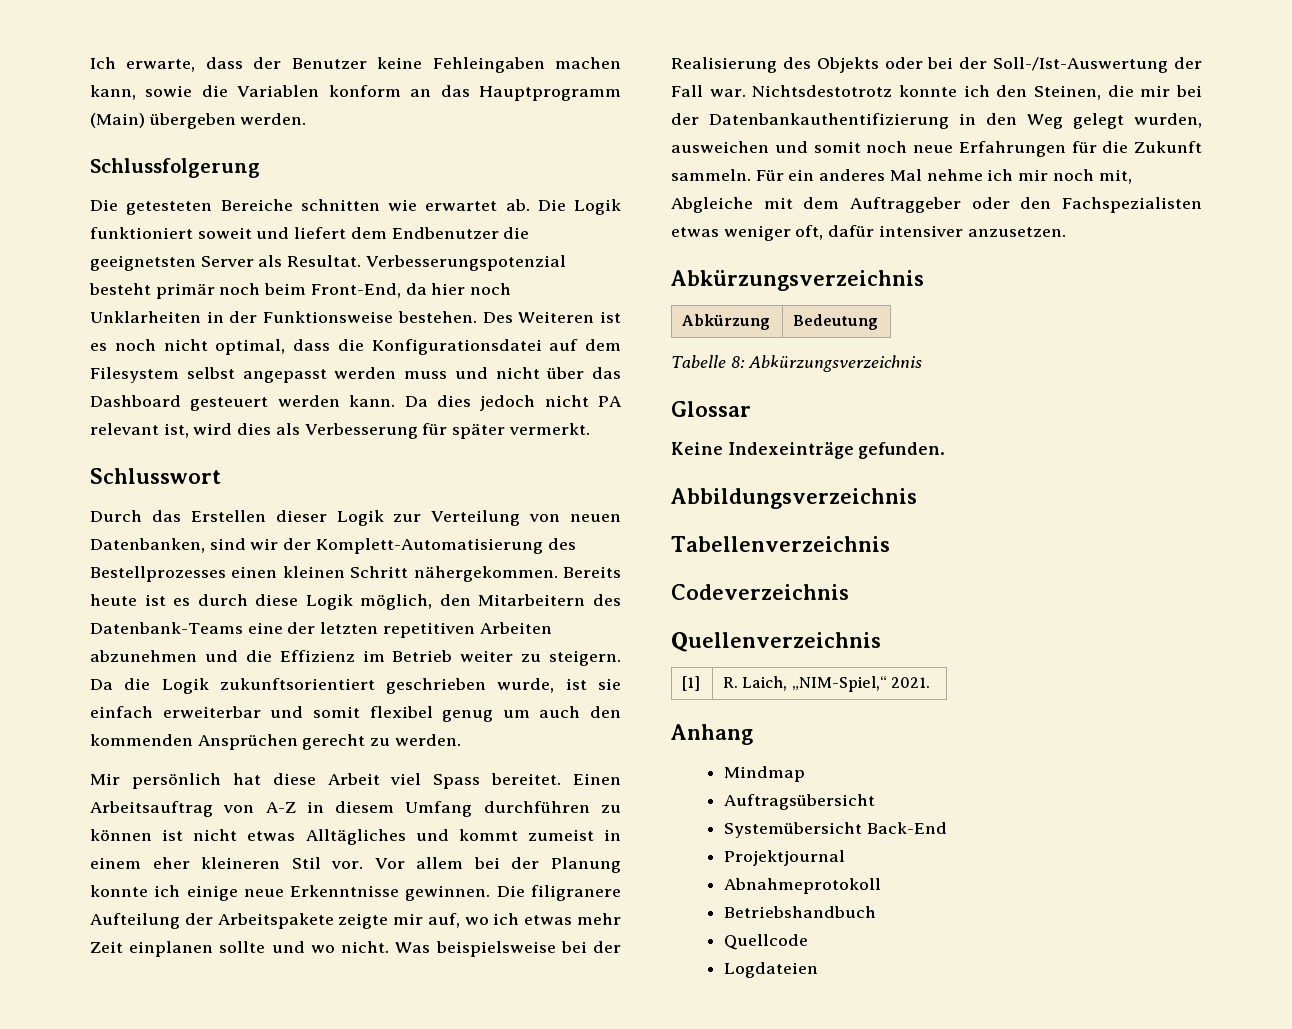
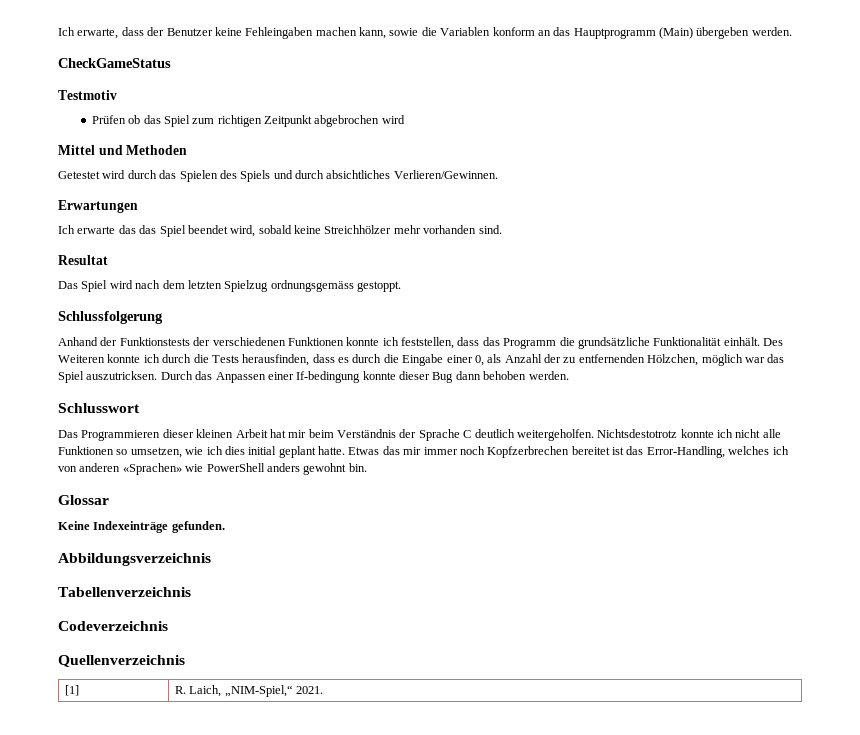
+ CheckGameStatus
+ Testmotiv
+ Prüfen ob das Spiel zum richtigen Zeitpunkt abgebrochen wird
+ Mittel und Methoden
+ Getestet wird durch das Spielen des Spiels und durch absichtliches Verlieren/Gewinnen.
+ Erwartungen
+ Ich erwarte das das Spiel beendet wird, sobald keine Streichhölzer mehr vorhanden sind.
+ Resultat
+ Das Spiel wird nach dem letzten Spielzug ordnungsgemäss gestoppt.
  Schlussfolgerung
- Die getesteten Bereiche schnitten wie erwartet ab. Die Logik funktioniert soweit und liefert dem Endbenutzer die geeignetsten Server als Resultat. Verbesserungspotenzial besteht primär noch beim Front-End, da hier noch Unklarheiten in der Funktionsweise bestehen. Des Weiteren ist es noch nicht optimal, dass die Konfigurationsdatei auf dem Filesystem selbst angepasst werden muss und nicht über das Dashboard gesteuert werden kann. Da dies jedoch nicht PA relevant ist, wird dies als Verbesserung für später vermerkt.
+ Anhand der Funktionstests der verschiedenen Funktionen konnte ich feststellen, dass das Programm die grundsätzliche Funktionalität einhält. Des Weiteren konnte ich durch die Tests herausfinden, dass es durch die Eingabe einer 0, als Anzahl der zu entfernenden Hölzchen, möglich war das Spiel auszutricksen. Durch das Anpassen einer If-bedingung konnte dieser Bug dann behoben werden.
  Schlusswort
- Durch das Erstellen dieser Logik zur Verteilung von neuen Datenbanken, sind wir der Komplett-Automatisierung des Bestellprozesses einen kleinen Schritt nähergekommen. Bereits heute ist es durch diese Logik möglich, den Mitarbeitern des Datenbank-Teams eine der letzten repetitiven Arbeiten abzunehmen und die Effizienz im Betrieb weiter zu steigern. Da die Logik zukunftsorientiert geschrieben wurde, ist sie einfach erweiterbar und somit flexibel genug um auch den kommenden Ansprüchen gerecht zu werden.
- Mir persönlich hat diese Arbeit viel Spass bereitet. Einen Arbeitsauftrag von A-Z in diesem Umfang durchführen zu können ist nicht etwas Alltägliches und kommt zumeist in einem eher kleineren Stil vor. Vor allem bei der Planung konnte ich einige neue Erkenntnisse gewinnen. Die filigranere Aufteilung der Arbeitspakete zeigte mir auf, wo ich etwas mehr Zeit einplanen sollte und wo nicht. Was beispielsweise bei der Realisierung des Objekts oder bei der Soll-/Ist-Auswertung der Fall war. Nichtsdestotrotz konnte ich den Steinen, die mir bei der Datenbankauthentifizierung in den Weg gelegt wurden, ausweichen und somit noch neue Erfahrungen für die Zukunft sammeln. Für ein anderes Mal nehme ich mir noch mit, Abgleiche mit dem Auftraggeber oder den Fachspezialisten etwas weniger oft, dafür intensiver anzusetzen.
- Abkürzungsverzeichnis
- Abkürzung | Bedeutung
- Tabelle 8: Abkürzungsverzeichnis
+ Das Programmieren dieser kleinen Arbeit hat mir beim Verständnis der Sprache C deutlich weitergeholfen. Nichtsdestotrotz konnte ich nicht alle Funktionen so umsetzen, wie ich dies initial geplant hatte. Etwas das mir immer noch Kopfzerbrechen bereitet ist das Error-Handling, welches ich von anderen «Sprachen» wie PowerShell anders gewohnt bin.
- Anhang
- Mindmap
- Auftragsübersicht
- Systemübersicht Back-End
- Projektjournal
- Abnahmeprotokoll
- Betriebshandbuch
- Quellcode
- Logdateien

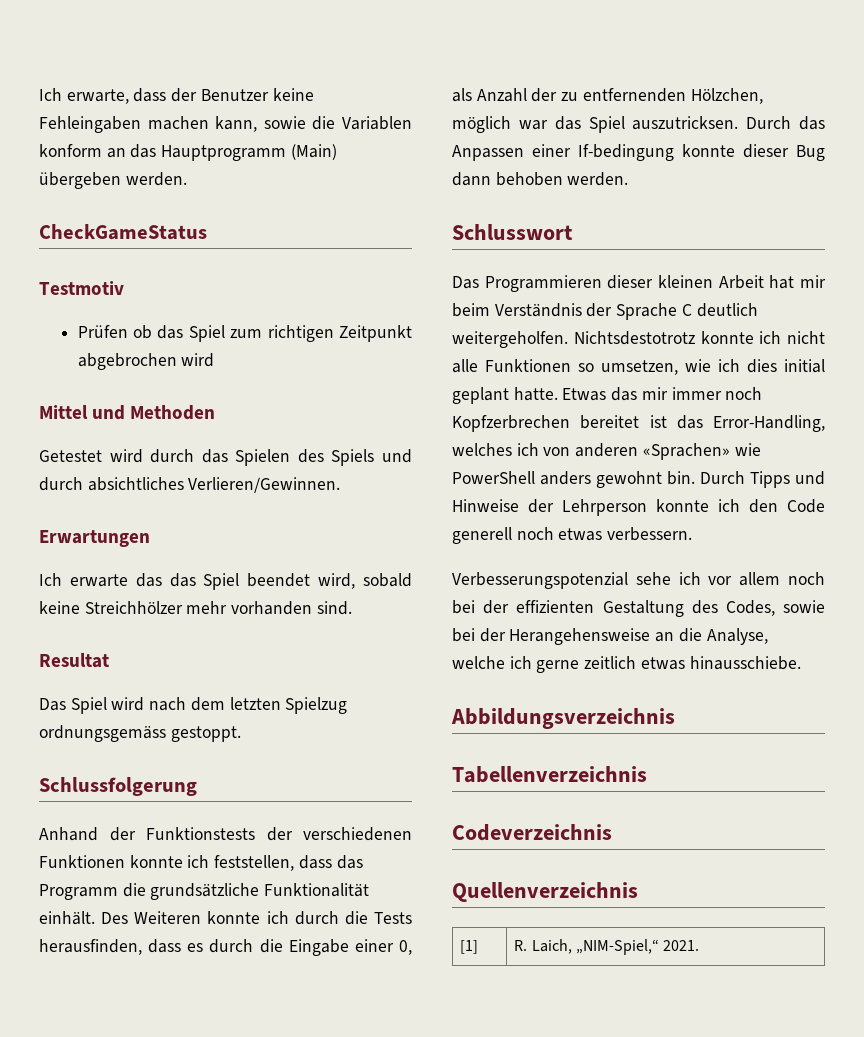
- Etwas das mir immer noch Kopfzerbrechen bereitet ist das Error-Handling, welches ich von anderen «Sprachen» wie PowerShell anders gewohnt bin.
- Glossar
- Keine Indexeinträge gefunden.
+ Etwas das mir immer noch Kopfzerbrechen bereitet ist das Error-Handling, welches ich von anderen «Sprachen» wie PowerShell anders gewohnt bin. Durch Tipps und Hinweise der Lehrperson konnte ich den Code generell noch etwas verbessern.
+ Verbesserungspotenzial sehe ich vor allem noch bei der effizienten Gestaltung des Codes, sowie bei der Herangehensweise an die Analyse, welche ich gerne zeitlich etwas hinausschiebe.

